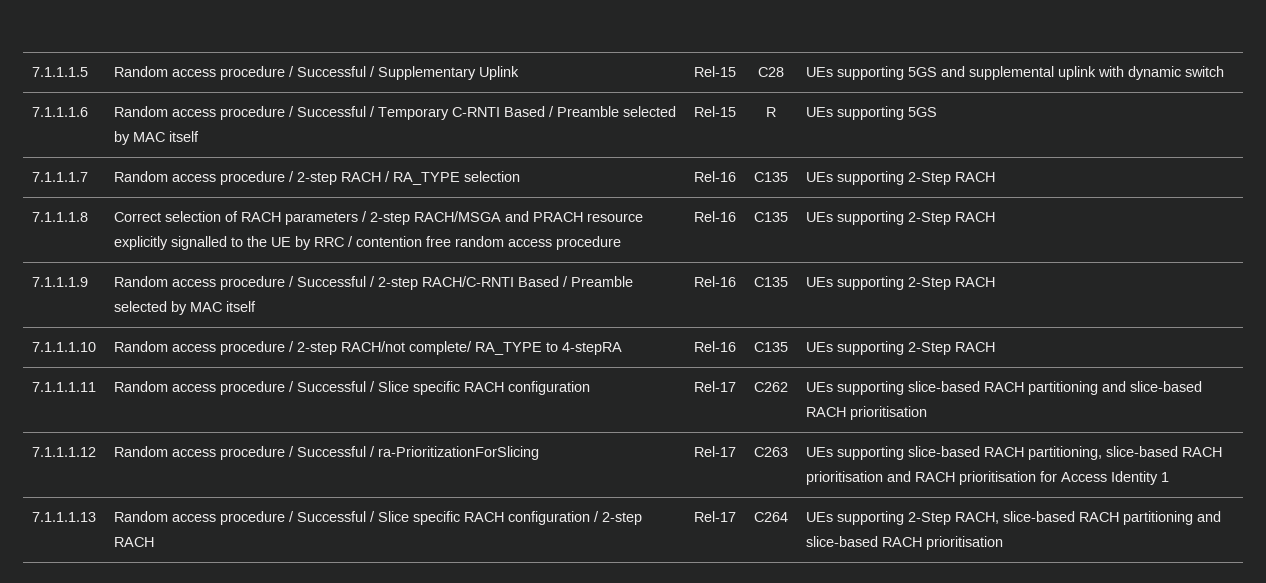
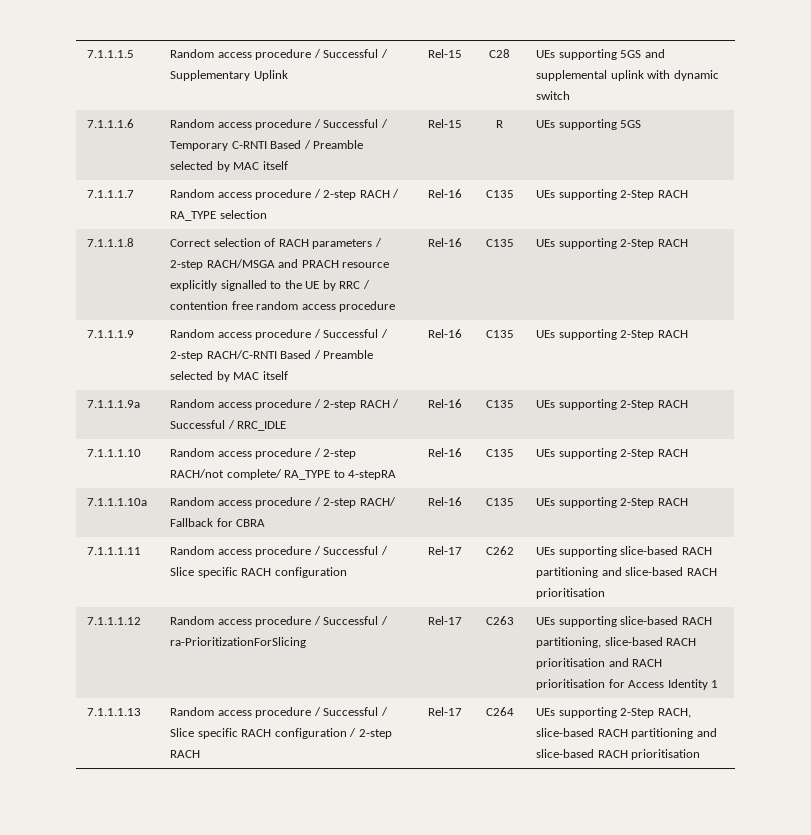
+ 7.1.1.1.9a | Random access procedure / 2-step RACH / Successful / RRC_IDLE | Rel-16 | C135 | UEs supporting 2-Step RACH
+ 7.1.1.1.10a | Random access procedure / 2-step RACH/ Fallback for CBRA | Rel-16 | C135 | UEs supporting 2-Step RACH

